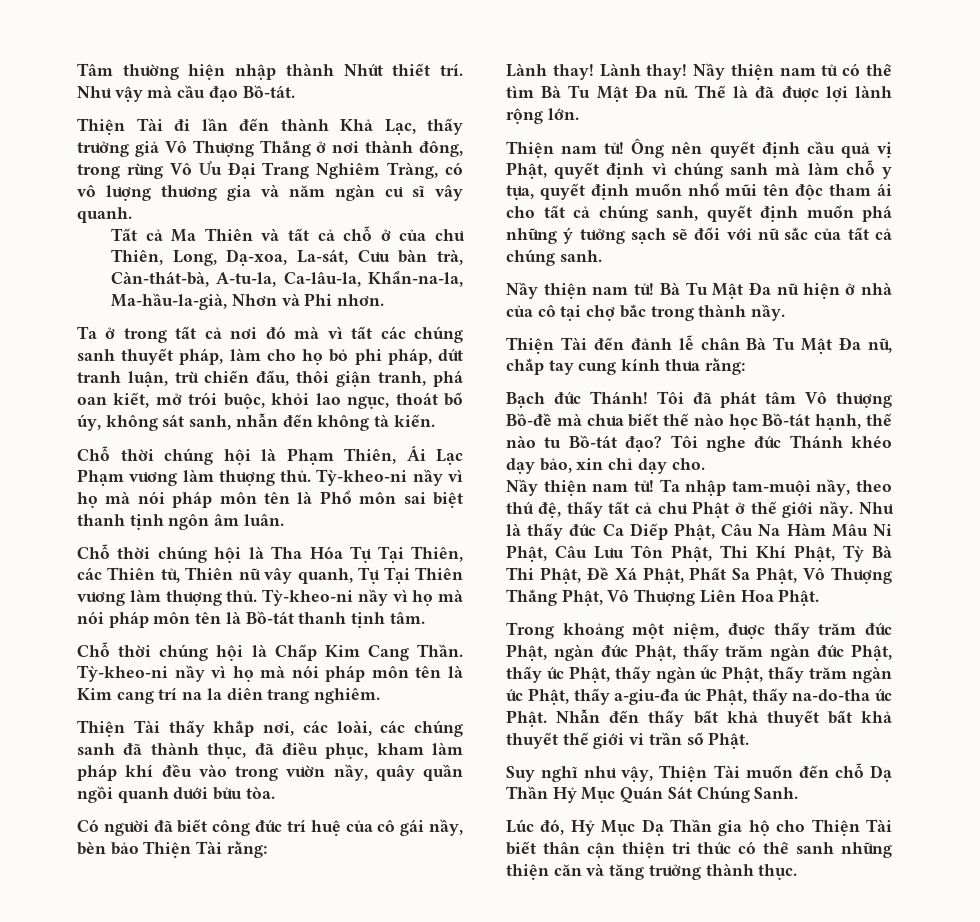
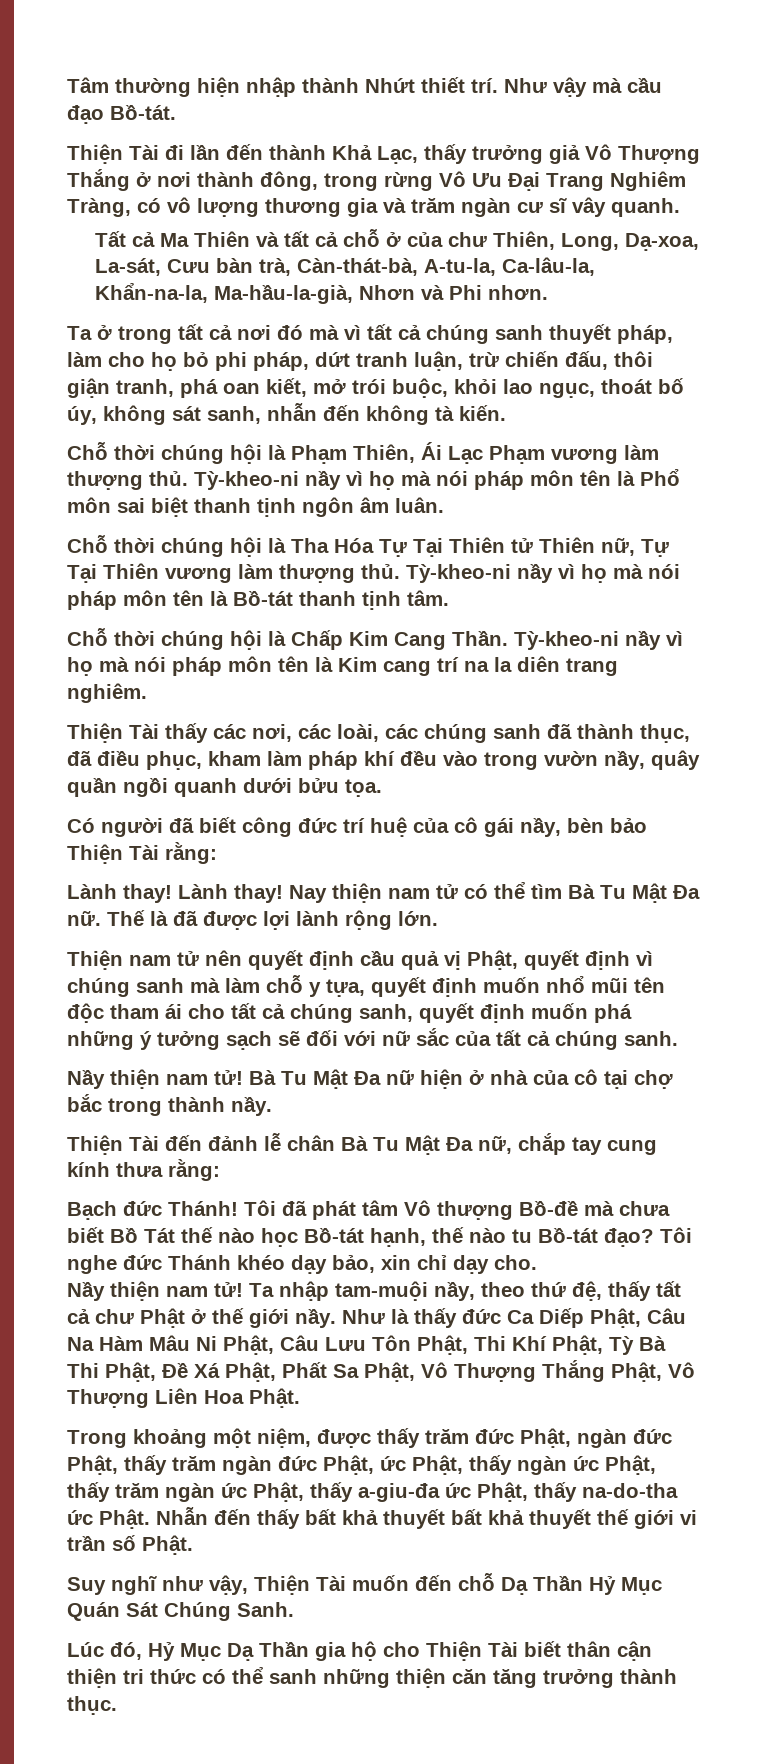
- Thiện Tài đi lần đến thành Khả Lạc, thấy trưởng giả Vô Thượng Thắng ở nơi thành đông, trong rừng Vô Ưu Đại Trang Nghiêm Tràng, có vô lượng thương gia và năm ngàn cư sĩ vây quanh.
+ Thiện Tài đi lần đến thành Khả Lạc, thấy trưởng giả Vô Thượng Thắng ở nơi thành đông, trong rừng Vô Ưu Đại Trang Nghiêm Tràng, có vô lượng thương gia và trăm ngàn cư sĩ vây quanh.
- Ta ở trong tất cả nơi đó mà vì tất các chúng sanh thuyết pháp, làm cho họ bỏ phi pháp, dứt tranh luận, trừ chiến đấu, thôi giận tranh, phá oan kiết, mở trói buộc, khỏi lao ngục, thoát bố úy, không sát sanh, nhẫn đến không tà kiến.
+ Ta ở trong tất cả nơi đó mà vì tất cả chúng sanh thuyết pháp, làm cho họ bỏ phi pháp, dứt tranh luận, trừ chiến đấu, thôi giận tranh, phá oan kiết, mở trói buộc, khỏi lao ngục, thoát bố úy, không sát sanh, nhẫn đến không tà kiến.
- Chỗ thời chúng hội là Tha Hóa Tự Tại Thiên, các Thiên tử, Thiên nữ vây quanh, Tự Tại Thiên vương làm thượng thủ.
+ Chỗ thời chúng hội là Tha Hóa Tự Tại Thiên tử Thiên nữ, Tự Tại Thiên vương làm thượng thủ.
- Thiện Tài thấy khắp nơi, các loài, các chúng sanh đã thành thục, đã điều phục, kham làm pháp khí đều vào trong vườn nầy, quây quần ngồi quanh dưới bửu tòa.
+ Thiện Tài thấy các nơi, các loài, các chúng sanh đã thành thục, đã điều phục, kham làm pháp khí đều vào trong vườn nầy, quây quần ngồi quanh dưới bửu tọa.
- Nầy thiện nam tử có thể tìm Bà Tu Mật Ða nữ.
+ Nay thiện nam tử có thể tìm Bà Tu Mật Ða nữ.
- Thiện nam tử! Ông nên quyết định cầu quả vị Phật, quyết định vì chúng sanh mà làm chỗ y tựa, quyết định muốn nhổ mũi tên độc tham ái cho tất cả chúng sanh, quyết định muốn phá những ý tưởng sạch sẽ đối với nữ sắc của tất cả chúng sanh.
+ Thiện nam tử nên quyết định cầu quả vị Phật, quyết định vì chúng sanh mà làm chỗ y tựa, quyết định muốn nhổ mũi tên độc tham ái cho tất cả chúng sanh, quyết định muốn phá những ý tưởng sạch sẽ đối với nữ sắc của tất cả chúng sanh.
- Tôi đã phát tâm Vô thượng Bồ-đề mà chưa biết thế nào học Bồ-tát hạnh, thế nào tu Bồ-tát đạo?
+ Tôi đã phát tâm Vô thượng Bồ-đề mà chưa biết Bồ Tát thế nào học Bồ-tát hạnh, thế nào tu Bồ-tát đạo?
- Trong khoảng một niệm, được thấy trăm đức Phật, ngàn đức Phật, thấy trăm ngàn đức Phật, thấy ức Phật, thấy ngàn ức Phật, thấy trăm ngàn ức Phật, thấy a-giu-đa ức Phật, thấy na-do-tha ức Phật.
+ Trong khoảng một niệm, được thấy trăm đức Phật, ngàn đức Phật, thấy trăm ngàn đức Phật, ức Phật, thấy ngàn ức Phật, thấy trăm ngàn ức Phật, thấy a-giu-đa ức Phật, thấy na-do-tha ức Phật.
- Lúc đó, Hỷ Mục Dạ Thần gia hộ cho Thiện Tài biết thân cận thiện tri thức có thể sanh những thiện căn và tăng trưởng thành thục.
+ Lúc đó, Hỷ Mục Dạ Thần gia hộ cho Thiện Tài biết thân cận thiện tri thức có thể sanh những thiện căn tăng trưởng thành thục.

